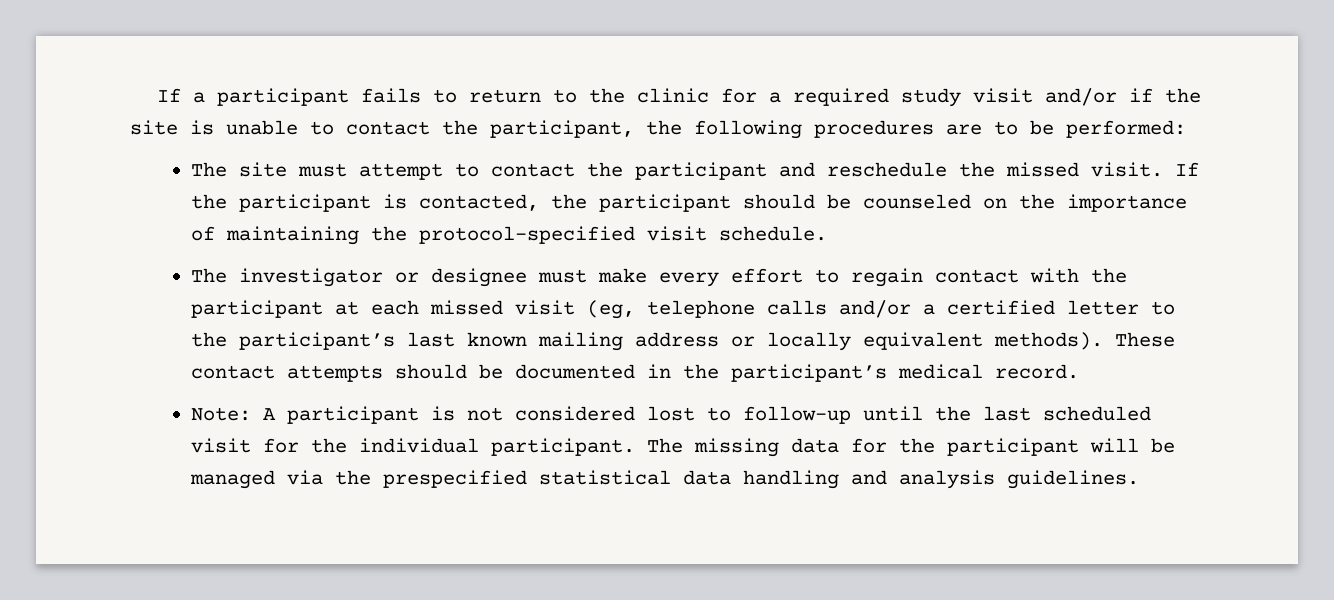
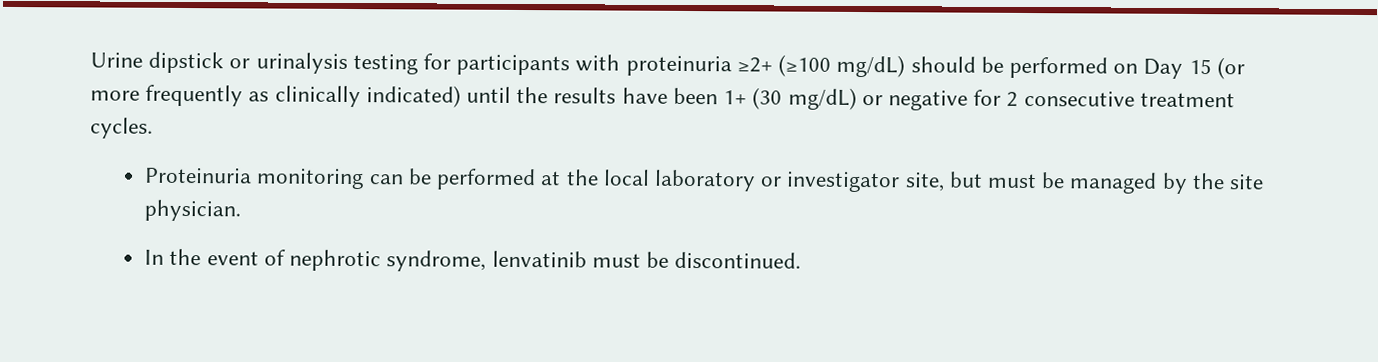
- If a participant fails to return to the clinic for a required study visit and/or if the site is unable to contact the participant, the following procedures are to be performed:
- The site must attempt to contact the participant and reschedule the missed visit. If the participant is contacted, the participant should be counseled on the importance of maintaining the protocol-specified visit schedule.
- The investigator or designee must make every effort to regain contact with the participant at each missed visit (eg, telephone calls and/or a certified letter to the participant’s last known mailing address or locally equivalent methods). These contact attempts should be documented in the participant’s medical record.
- Note: A participant is not considered lost to follow-up until the last scheduled visit for the individual participant. The missing data for the participant will be managed via the prespecified statistical data handling and analysis guidelines.
+ Urine dipstick or urinalysis testing for participants with proteinuria ≥2+ (≥100 mg/dL) should be performed on Day 15 (or more frequently as clinically indicated) until the results have been 1+ (30 mg/dL) or negative for 2 consecutive treatment cycles.
+ Proteinuria monitoring can be performed at the local laboratory or investigator site, but must be managed by the site physician.
+ In the event of nephrotic syndrome, lenvatinib must be discontinued.

